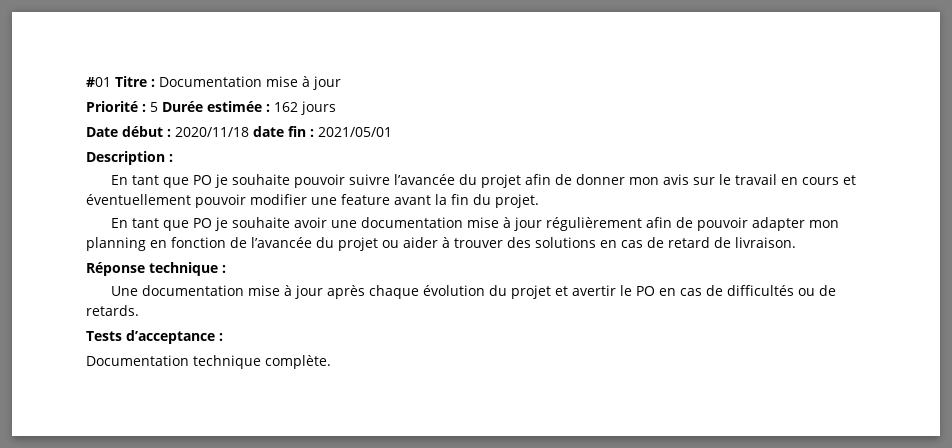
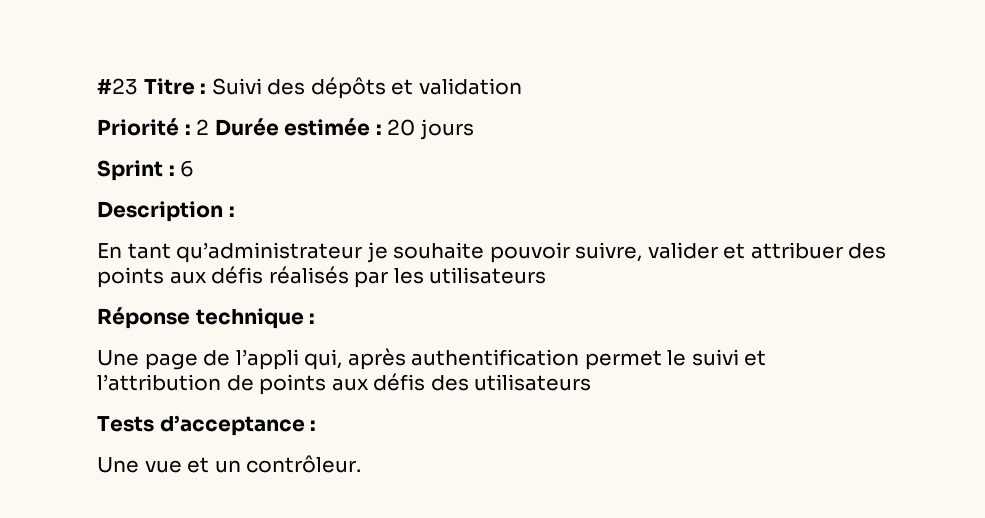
- #01 Titre : Documentation mise à jour
+ #23 Titre : Suivi des dépôts et validation
- Priorité : 5 Durée estimée : 162 jours
+ Priorité : 2 Durée estimée : 20 jours
- Date début : 2020/11/18 date fin : 2021/05/01
+ Sprint : 6
- En tant que PO je souhaite pouvoir suivre l’avancée du projet afin de donner mon avis sur le travail en cours et éventuellement pouvoir modifier une feature avant la fin du projet.
- En tant que PO je souhaite avoir une documentation mise à jour régulièrement afin de pouvoir adapter mon planning en fonction de l’avancée du projet ou aider à trouver des solutions en cas de retard de livraison.
+ En tant qu’administrateur je souhaite pouvoir suivre, valider et attribuer des points aux défis réalisés par les utilisateurs
  Réponse technique :
- Une documentation mise à jour après chaque évolution du projet et avertir le PO en cas de difficultés ou de retards.
+ Une page de l’appli qui, après authentification permet le suivi et l’attribution de points aux défis des utilisateurs
  Tests d’acceptance :
- Documentation technique complète.
+ Une vue et un contrôleur.

